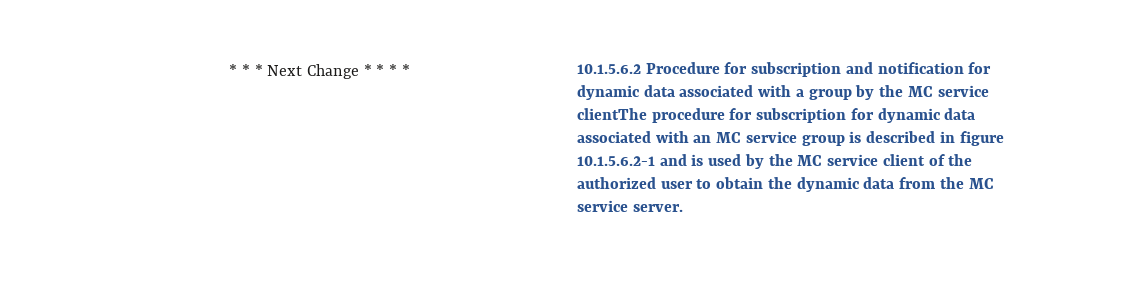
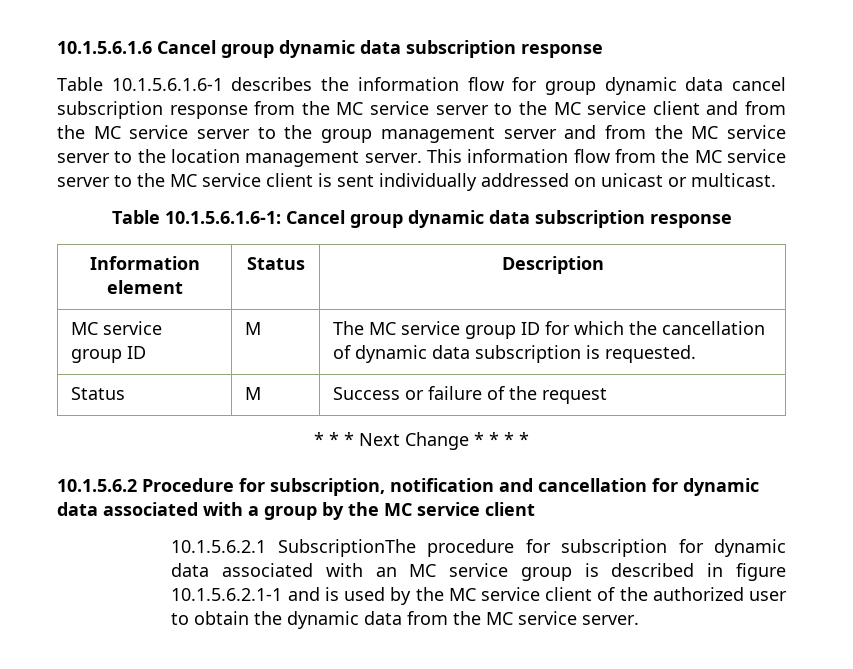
+ 10.1.5.6.1.6 Cancel group dynamic data subscription response
+ Table 10.1.5.6.1.6-1 describes the information flow for group dynamic data cancel subscription response from the MC service server to the MC service client and from the MC service server to the group management server and from the MC service server to the location management server. This information flow from the MC service server to the MC service client is sent individually addressed on unicast or multicast.
+ Table 10.1.5.6.1.6-1: Cancel group dynamic data subscription response
+ Information element | Status | Description
+ MC service group ID | M | The MC service group ID for which the cancellation of dynamic data subscription is requested.
+ Status | M | Success or failure of the request
- 10.1.5.6.2 Procedure for subscription and notification for dynamic data associated with a group by the MC service clientThe procedure for subscription for dynamic data associated with an MC service group is described in figure 10.1.5.6.2-1 and is used by the MC service client of the authorized user to obtain the dynamic data from the MC service server.
+ 10.1.5.6.2 Procedure for subscription, notification and cancellation for dynamic data associated with a group by the MC service client
+ 10.1.5.6.2.1 SubscriptionThe procedure for subscription for dynamic data associated with an MC service group is described in figure 10.1.5.6.2.1-1 and is used by the MC service client of the authorized user to obtain the dynamic data from the MC service server.

